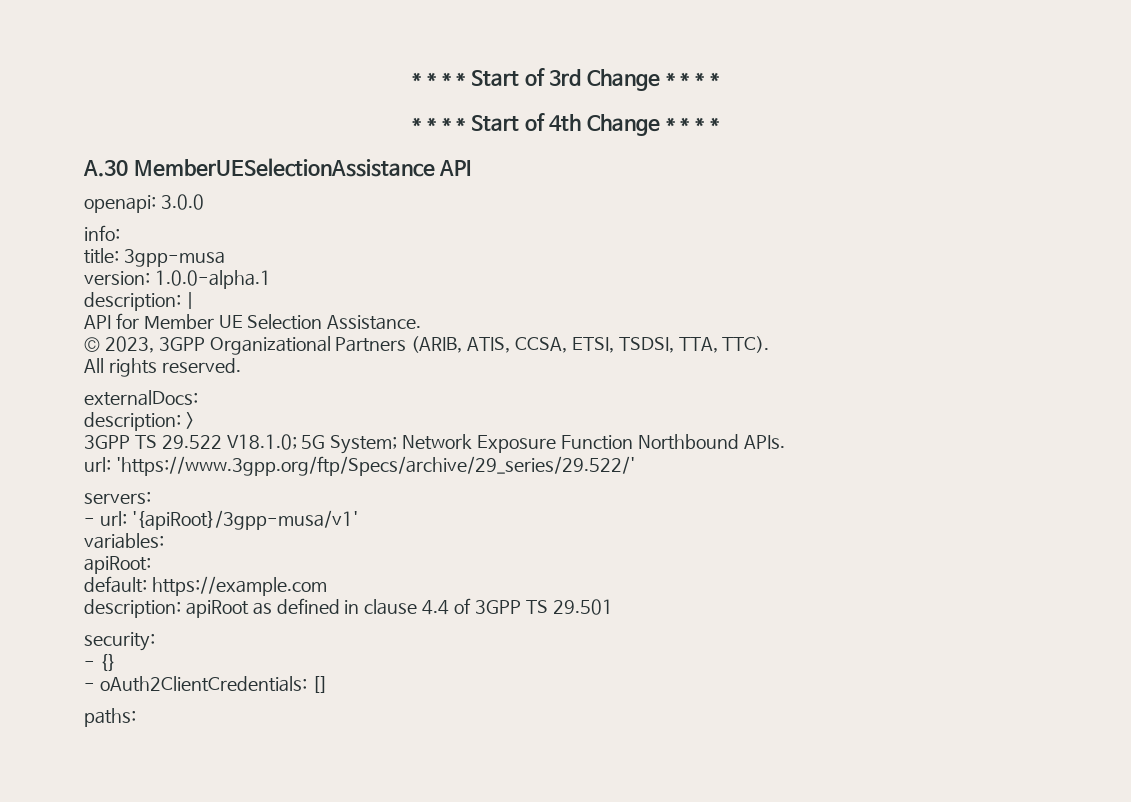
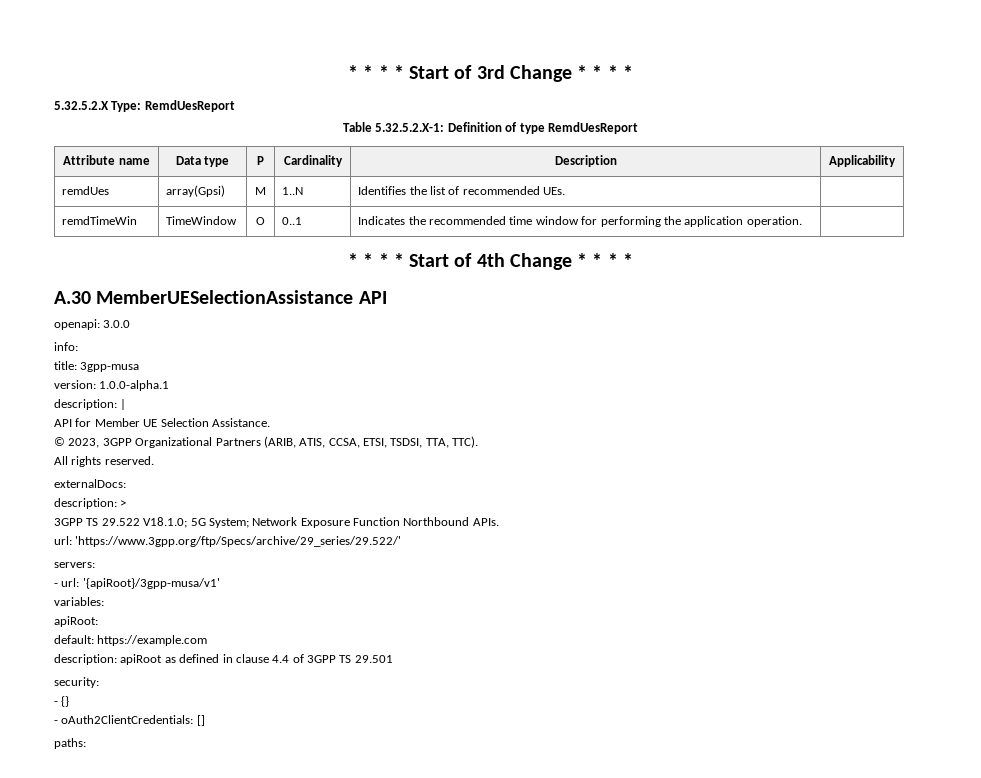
+ 5.32.5.2.X Type: RemdUesReport
+ Table 5.32.5.2.X-1: Definition of type RemdUesReport
+ Attribute name | Data type | P | Cardinality | Description | Applicability
+ remdUes | array(Gpsi) | M | 1..N | Identifies the list of recommended UEs. |
+ remdTimeWin | TimeWindow | O | 0..1 | Indicates the recommended time window for performing the application operation. |

